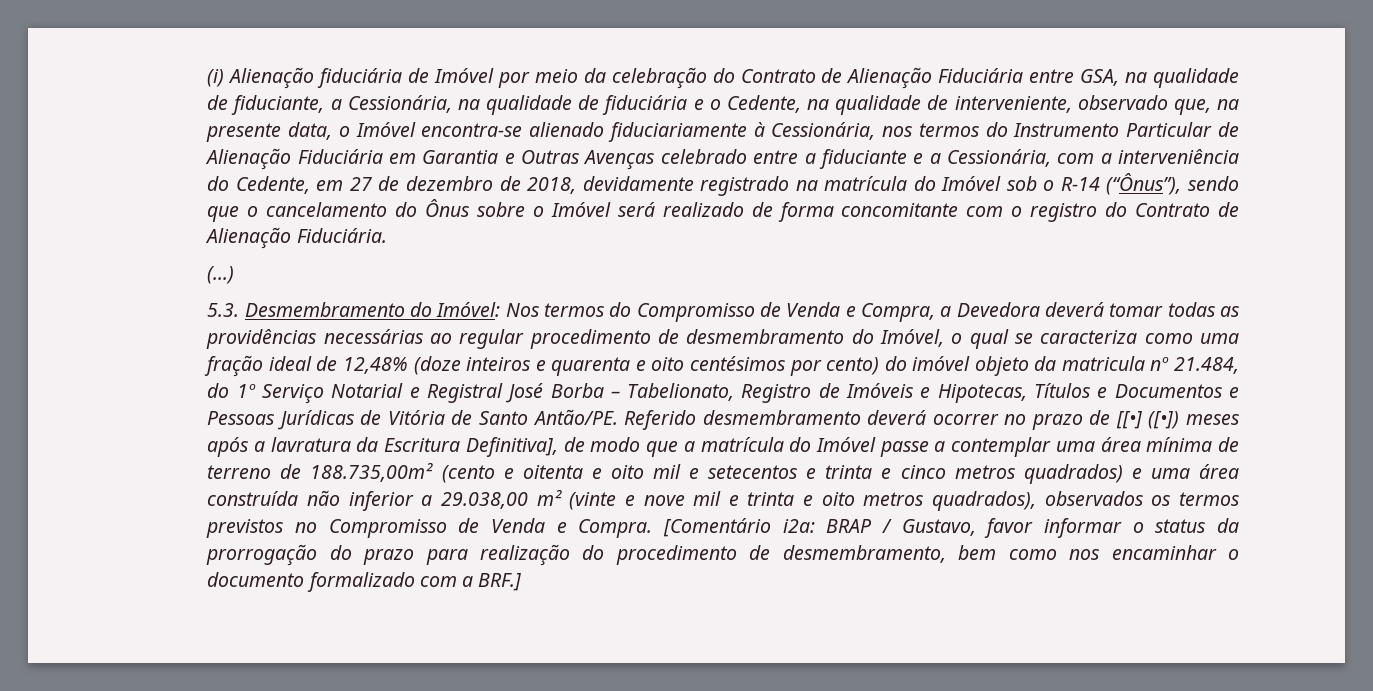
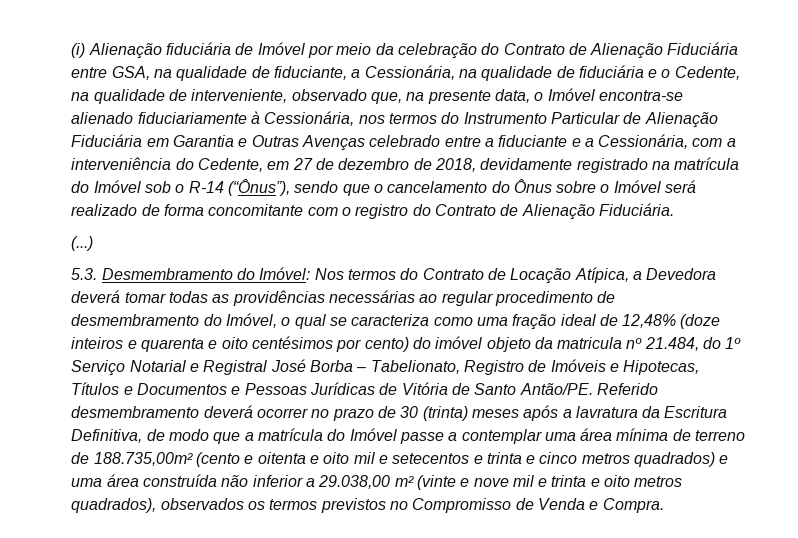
- Nos termos do Compromisso de Venda e Compra, a Devedora deverá tomar todas as providências necessárias ao regular procedimento de desmembramento do Imóvel, o qual se caracteriza como uma fração ideal de 12,48% (doze inteiros e quarenta e oito centésimos por cento) do imóvel objeto da matricula nº 21.484, do 1º Serviço Notarial e Registral José Borba – Tabelionato, Registro de Imóveis e Hipotecas, Títulos e Documentos e Pessoas Jurídicas de Vitória de Santo Antão/PE.
+ Nos termos do Contrato de Locação Atípica, a Devedora deverá tomar todas as providências necessárias ao regular procedimento de desmembramento do Imóvel, o qual se caracteriza como uma fração ideal de 12,48% (doze inteiros e quarenta e oito centésimos por cento) do imóvel objeto da matricula nº 21.484, do 1º Serviço Notarial e Registral José Borba – Tabelionato, Registro de Imóveis e Hipotecas, Títulos e Documentos e Pessoas Jurídicas de Vitória de Santo Antão/PE.
- Referido desmembramento deverá ocorrer no prazo de [[•] ([•]) meses após a lavratura da Escritura Definitiva], de modo que a matrícula do Imóvel passe a contemplar uma área mínima de terreno de 188.735,00m² (cento e oitenta e oito mil e setecentos e trinta e cinco metros quadrados) e uma área construída não inferior a 29.038,00 m² (vinte e nove mil e trinta e oito metros quadrados), observados os termos previstos no Compromisso de Venda e Compra. [Comentário i2a: BRAP / Gustavo, favor informar o status da prorrogação do prazo para realização do procedimento de desmembramento, bem como nos encaminhar o documento formalizado com a BRF.]
+ Referido desmembramento deverá ocorrer no prazo de 30 (trinta) meses após a lavratura da Escritura Definitiva, de modo que a matrícula do Imóvel passe a contemplar uma área mínima de terreno de 188.735,00m² (cento e oitenta e oito mil e setecentos e trinta e cinco metros quadrados) e uma área construída não inferior a 29.038,00 m² (vinte e nove mil e trinta e oito metros quadrados), observados os termos previstos no Compromisso de Venda e Compra.

